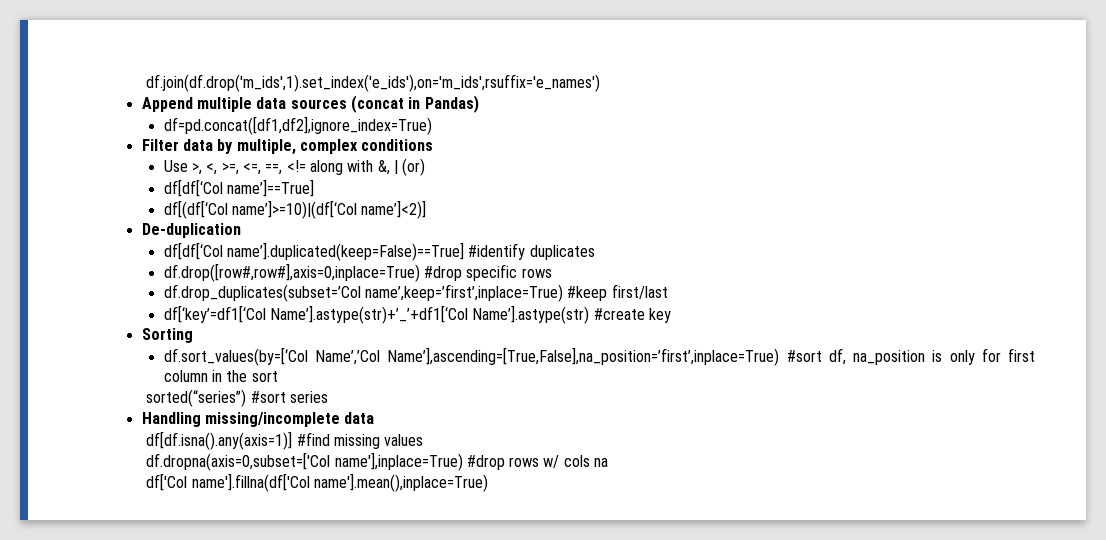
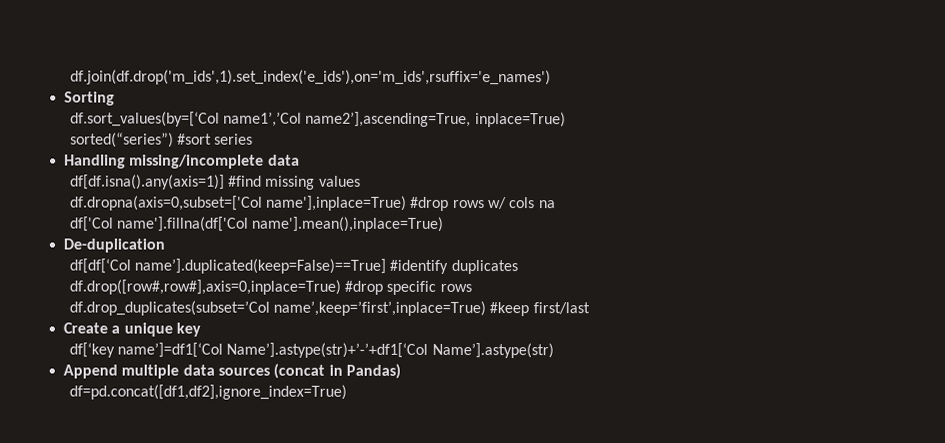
- Append multiple data sources (concat in Pandas)
- df=pd.concat([df1,df2],ignore_index=True)
- Filter data by multiple, complex conditions
- Use >, <, >=, <=, ==, <!= along with &, | (or)
- df[df[‘Col name’]==True]
- df[(df[‘Col name’]>=10)|(df[‘Col name’]<2)]
- De-duplication
- df[df[‘Col name’].duplicated(keep=False)==True] #identify duplicates
- df.drop([row#,row#],axis=0,inplace=True) #drop specific rows
- df.drop_duplicates(subset=’Col name’,keep=’first’,inplace=True) #keep first/last
- df[‘key’=df1[‘Col Name’].astype(str)+’_’+df1[‘Col Name’].astype(str) #create key
  Sorting
- df.sort_values(by=[‘Col Name’,’Col Name’],ascending=[True,False],na_position=’first’,inplace=True) #sort df, na_position is only for first column in the sort
+ df.sort_values(by=[‘Col name1’,’Col name2’],ascending=True, inplace=True)
+ De-duplication
+ df[df[‘Col name’].duplicated(keep=False)==True] #identify duplicates
+ df.drop([row#,row#],axis=0,inplace=True) #drop specific rows
+ df.drop_duplicates(subset=’Col name’,keep=’first’,inplace=True) #keep first/last
+ Create a unique key
+ df[‘key name’]=df1[‘Col Name’].astype(str)+’-’+df1[‘Col Name’].astype(str)
+ Append multiple data sources (concat in Pandas)
+ df=pd.concat([df1,df2],ignore_index=True)

